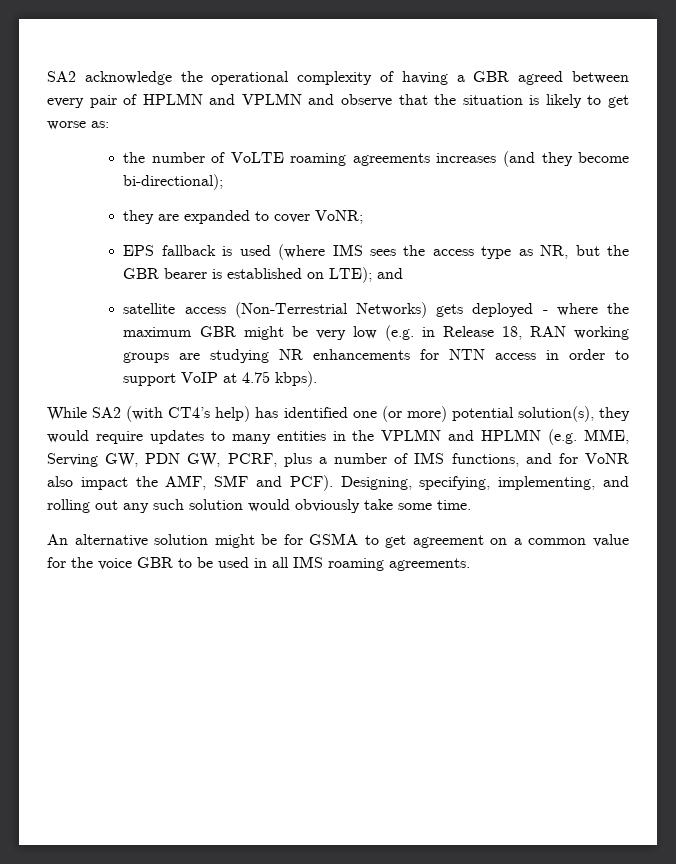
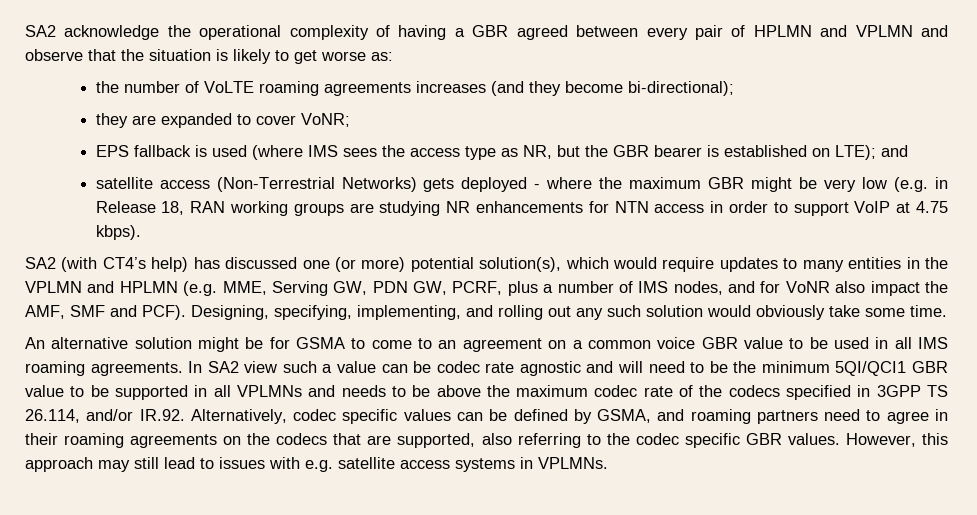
- While SA2 (with CT4’s help) has identified one (or more) potential solution(s), they would require updates to many entities in the VPLMN and HPLMN (e.g. MME, Serving GW, PDN GW, PCRF, plus a number of IMS functions, and for VoNR also impact the AMF, SMF and PCF).
+ SA2 (with CT4’s help) has discussed one (or more) potential solution(s), which would require updates to many entities in the VPLMN and HPLMN (e.g. MME, Serving GW, PDN GW, PCRF, plus a number of IMS nodes, and for VoNR also impact the AMF, SMF and PCF).
- An alternative solution might be for GSMA to get agreement on a common value for the voice GBR to be used in all IMS roaming agreements.
+ An alternative solution might be for GSMA to come to an agreement on a common voice GBR value to be used in all IMS roaming agreements.
+ In SA2 view such a value can be codec rate agnostic and will need to be the minimum 5QI/QCI1 GBR value to be supported in all VPLMNs and needs to be above the maximum codec rate of the codecs specified in 3GPP TS 26.114, and/or IR.92. Alternatively, codec specific values can be defined by GSMA, and roaming partners need to agree in their roaming agreements on the codecs that are supported, also referring to the codec specific GBR values. However, this approach may still lead to issues with e.g. satellite access systems in VPLMNs.

